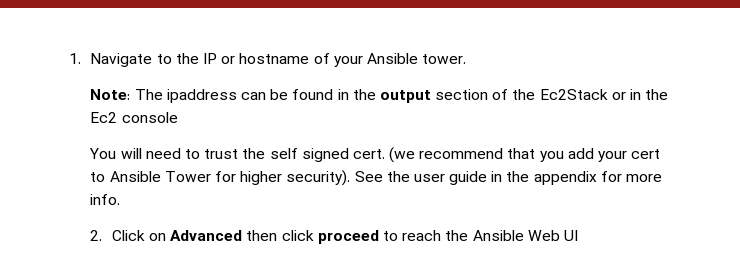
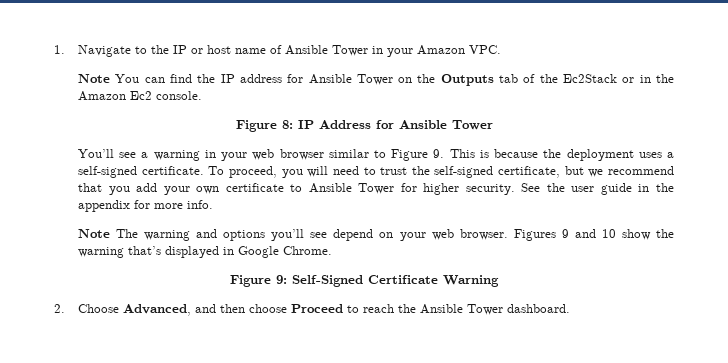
- 1. Navigate to the IP or hostname of your Ansible tower.
- Note: The ipaddress can be found in the output section of the Ec2Stack or in the Ec2 console
- You will need to trust the self signed cert. (we recommend that you add your cert to Ansible Tower for higher security).
+ 1. Navigate to the IP or host name of Ansible Tower in your Amazon VPC.
+ Note You can find the IP address for Ansible Tower on the Outputs tab of the Ec2Stack or in the Amazon Ec2 console.
+ Figure 8: IP Address for Ansible Tower
+ You’ll see a warning in your web browser similar to Figure 9. This is because the deployment uses a self-signed certificate. To proceed, you will need to trust the self-signed certificate, but we recommend that you add your own certificate to Ansible Tower for higher security.
- 2. Click on Advanced then click proceed to reach the Ansible Web UI
+ Note The warning and options you’ll see depend on your web browser. Figures 9 and 10 show the warning that’s displayed in Google Chrome.
+ Figure 9: Self-Signed Certificate Warning
+ 2. Choose Advanced, and then choose Proceed to reach the Ansible Tower dashboard.

